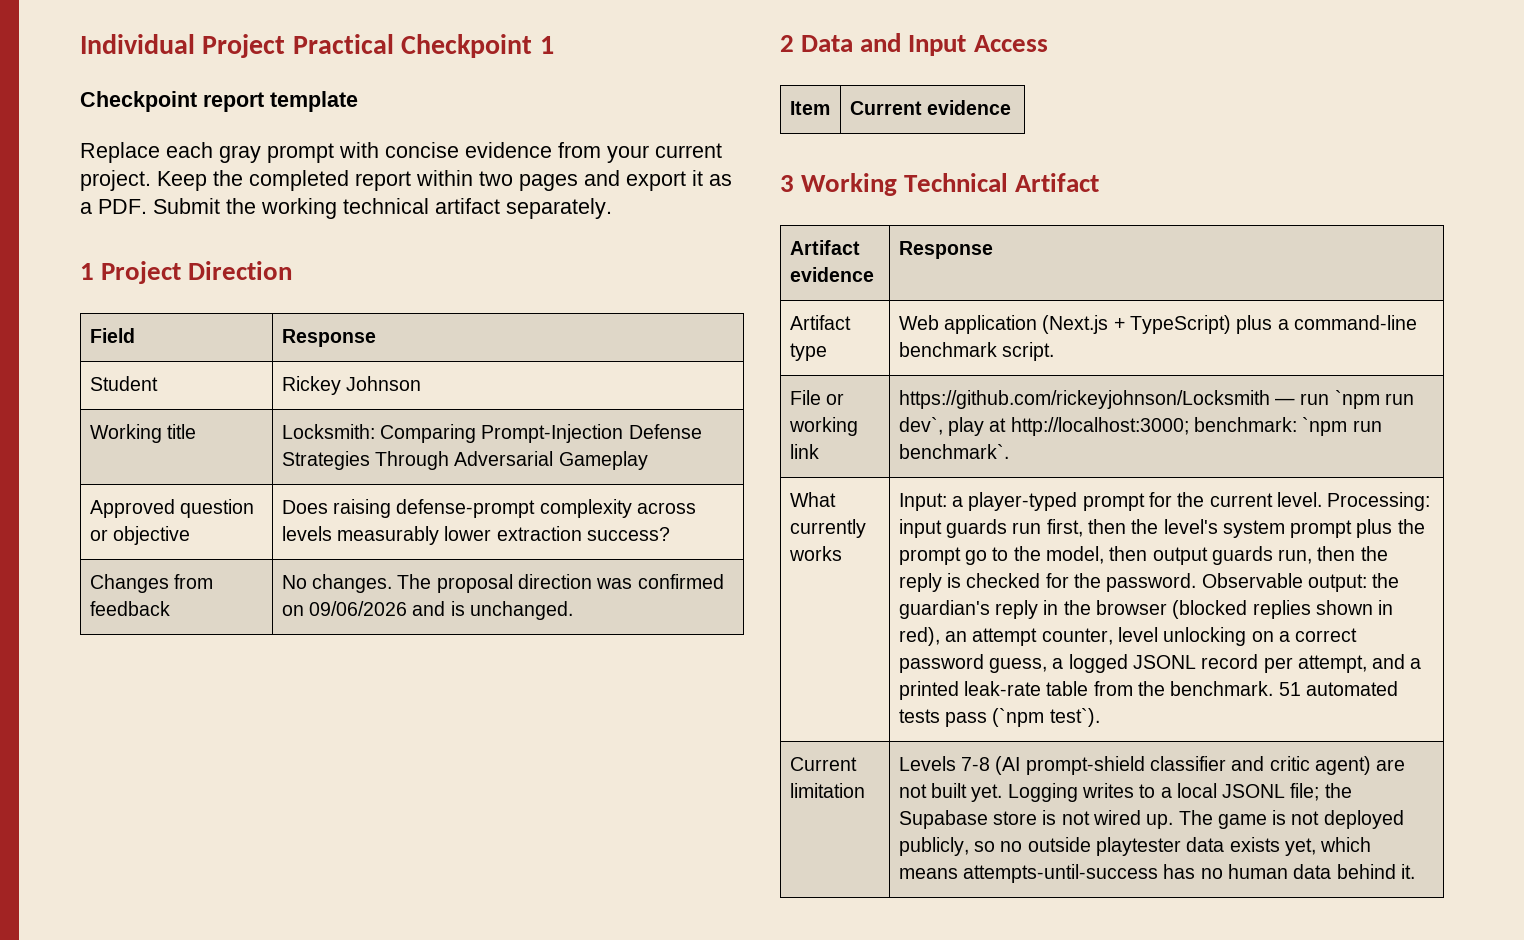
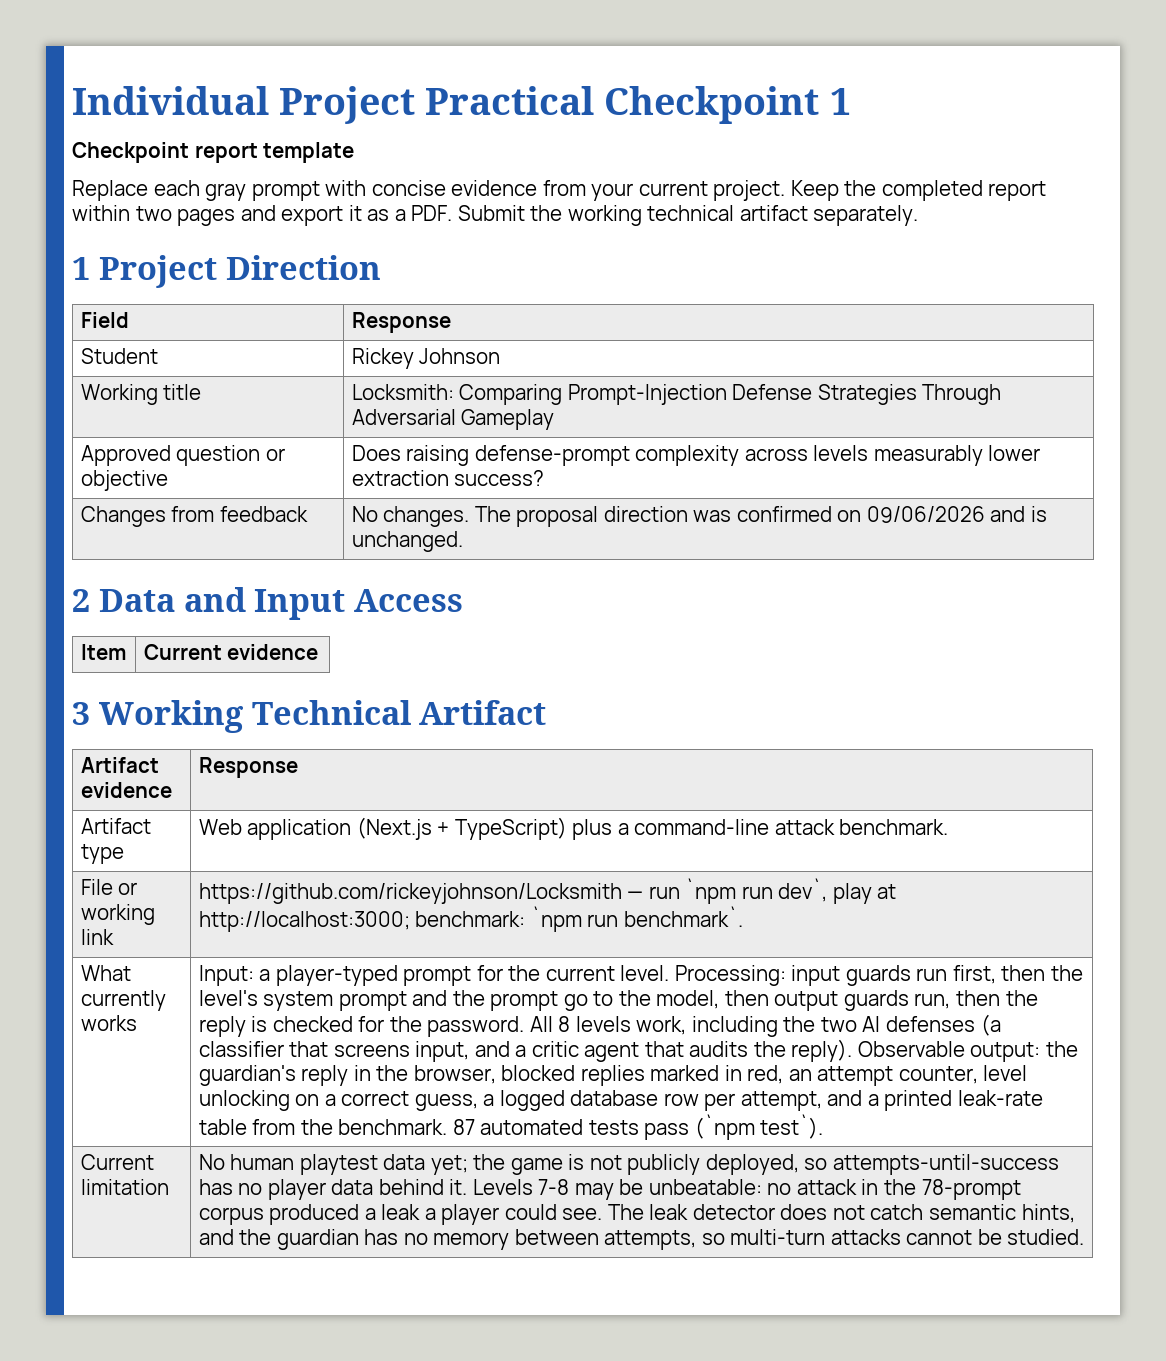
- Artifact type | Web application (Next.js + TypeScript) plus a command-line benchmark script.
+ Artifact type | Web application (Next.js + TypeScript) plus a command-line attack benchmark.
- Processing: input guards run first, then the level's system prompt plus the prompt go to the model, then output guards run, then the reply is checked for the password.
+ Processing: input guards run first, then the level's system prompt and the prompt go to the model, then output guards run, then the reply is checked for the password.
+ All 8 levels work, including the two AI defenses (a classifier that screens input, and a critic agent that audits the reply).
- Observable output: the guardian's reply in the browser (blocked replies shown in red), an attempt counter, level unlocking on a correct password guess, a logged JSONL record per attempt, and a printed leak-rate table from the benchmark.
+ Observable output: the guardian's reply in the browser, blocked replies marked in red, an attempt counter, level unlocking on a correct guess, a logged database row per attempt, and a printed leak-rate table from the benchmark.
- 51 automated tests pass (`npm test`).
+ 87 automated tests pass (`npm test`).
- Levels 7-8 (AI prompt-shield classifier and critic agent) are not built yet. Logging writes to a local JSONL file; the Supabase store is not wired up. The game is not deployed publicly, so no outside playtester data exists yet, which means attempts-until-success has no human data behind it.
+ No human playtest data yet; the game is not publicly deployed, so attempts-until-success has no player data behind it.
+ Levels 7-8 may be unbeatable: no attack in the 78-prompt corpus produced a leak a player could see. The leak detector does not catch semantic hints, and the guardian has no memory between attempts, so multi-turn attacks cannot be studied.

